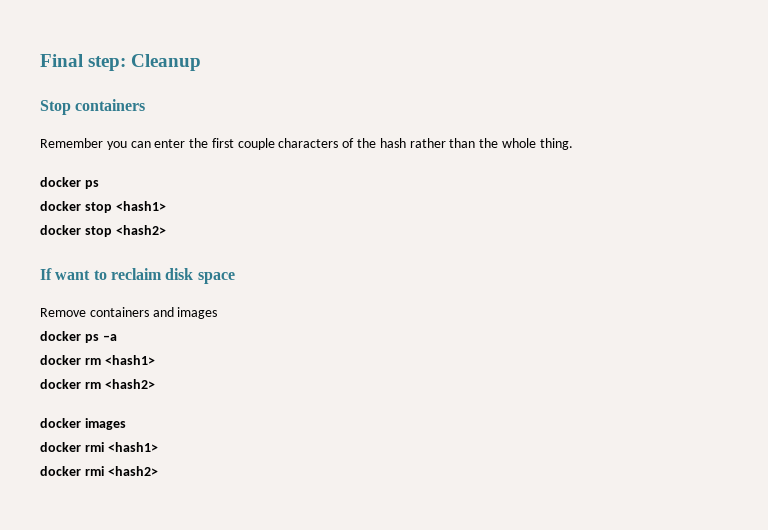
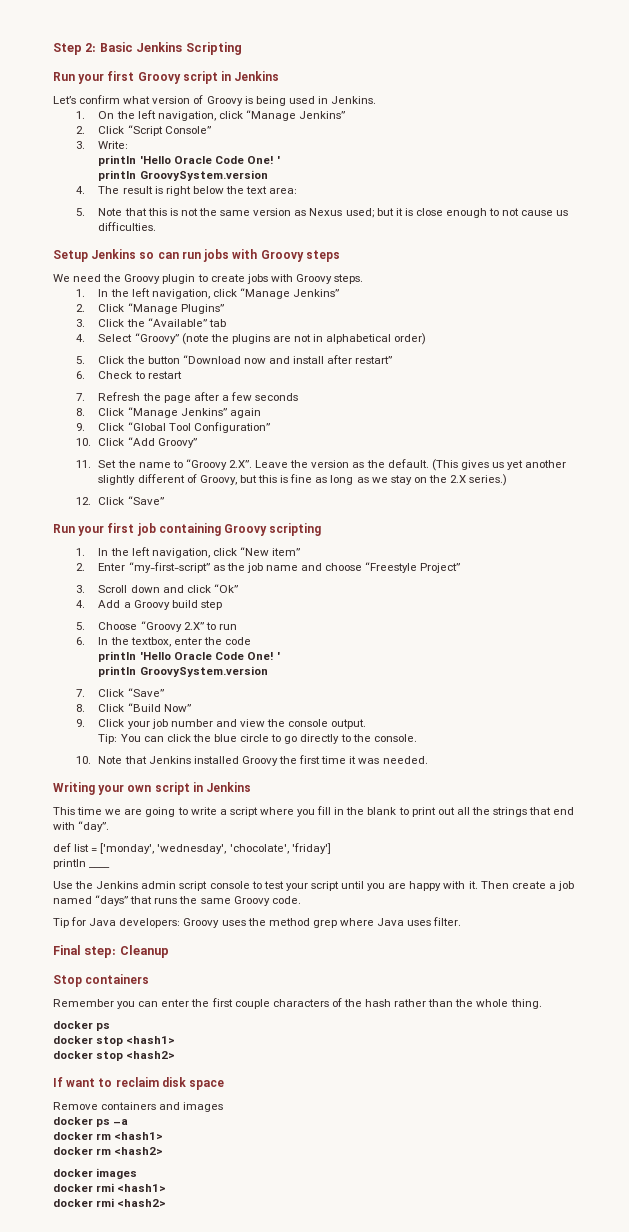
+ Step 2: Basic Jenkins Scripting
+ Run your first Groovy script in Jenkins
+ Let’s confirm what version of Groovy is being used in Jenkins.
+ 1. On the left navigation, click “Manage Jenkins”
+ 2. Click “Script Console”
+ 3. Write:
+ println 'Hello Oracle Code One! '
+ println GroovySystem.version
+ 4. The result is right below the text area:
+ 5. Note that this is not the same version as Nexus used; but it is close enough to not cause us difficulties.
+ Setup Jenkins so can run jobs with Groovy steps
+ We need the Groovy plugin to create jobs with Groovy steps.
+ 1. In the left navigation, click “Manage Jenkins”
+ 2. Click “Manage Plugins”
+ 3. Click the “Available” tab
+ 4. Select “Groovy” (note the plugins are not in alphabetical order)
+ 5. Click the button “Download now and install after restart”
+ 6. Check to restart
+ 7. Refresh the page after a few seconds
+ 8. Click “Manage Jenkins” again
+ 9. Click “Global Tool Configuration”
+ 10. Click “Add Groovy”
+ 11. Set the name to “Groovy 2.X”. Leave the version as the default. (This gives us yet another slightly different of Groovy, but this is fine as long as we stay on the 2.X series.)
+ 12. Click “Save”
+ Run your first job containing Groovy scripting
+ 1. In the left navigation, click “New item”
+ 2. Enter “my-first-script” as the job name and choose “Freestyle Project”
+ 3. Scroll down and click “Ok”
+ 4. Add a Groovy build step
+ 5. Choose “Groovy 2.X” to run
+ 6. In the textbox, enter the code
+ println 'Hello Oracle Code One! '
+ println GroovySystem.version
+ 7. Click “Save”
+ 8. Click “Build Now”
+ 9. Click your job number and view the console output.
+ Tip: You can click the blue circle to go directly to the console.
+ 10. Note that Jenkins installed Groovy the first time it was needed.
+ Writing your own script in Jenkins
+ This time we are going to write a script where you fill in the blank to print out all the strings that end with “day”.
+ def list = ['monday', 'wednesday', 'chocolate', 'friday']
+ println ____
+ Use the Jenkins admin script console to test your script until you are happy with it. Then create a job named “days” that runs the same Groovy code.
+ Tip for Java developers: Groovy uses the method grep where Java uses filter.

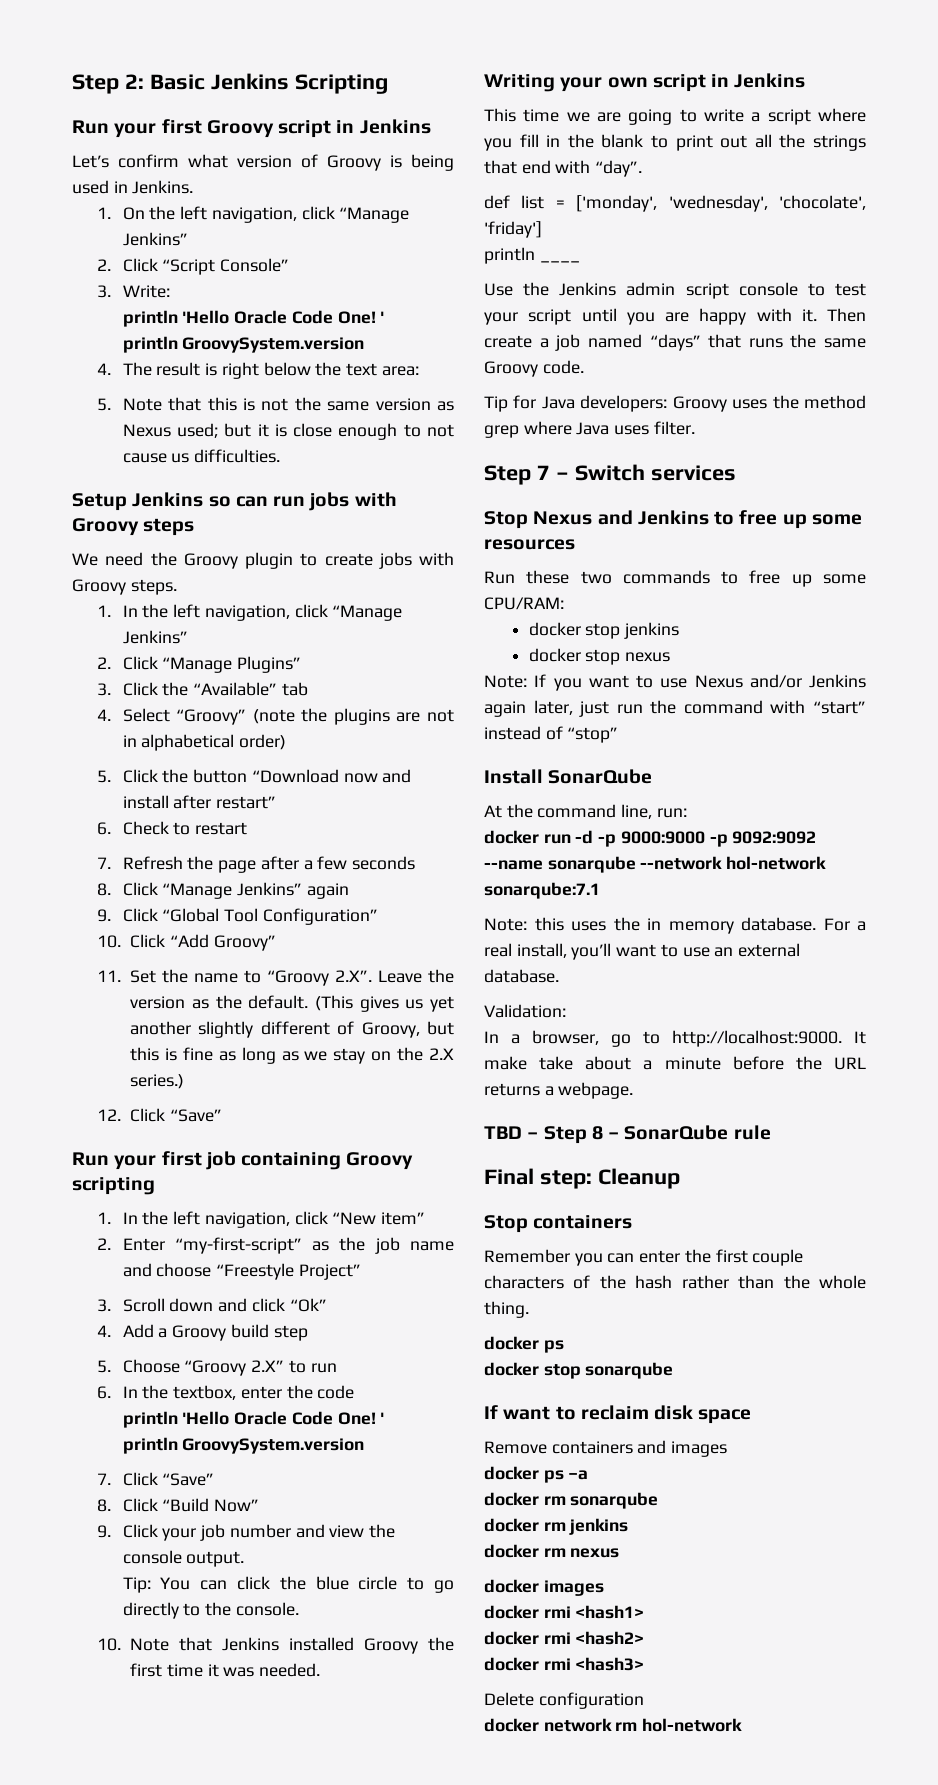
+ Step 7 – Switch services
+ Stop Nexus and Jenkins to free up some resources
+ Run these two commands to free up some CPU/RAM:
+ docker stop jenkins
+ docker stop nexus
+ Note: If you want to use Nexus and/or Jenkins again later, just run the command with “start” instead of “stop”
+ Install SonarQube
+ At the command line, run:
+ docker run -d -p 9000:9000 -p 9092:9092 --name sonarqube --network hol-network sonarqube:7.1
+ Note: this uses the in memory database. For a real install, you’ll want to use an external database.
+ Validation:
+ In a browser, go to http://localhost:9000. It make take about a minute before the URL returns a webpage.
+ TBD – Step 8 – SonarQube rule
- docker stop <hash1>
- docker stop <hash2>
+ docker stop sonarqube
- docker rm <hash1>
- docker rm <hash2>
+ docker rm sonarqube
+ docker rm jenkins
+ docker rm nexus
+ docker rmi <hash3>
+ Delete configuration
+ docker network rm hol-network

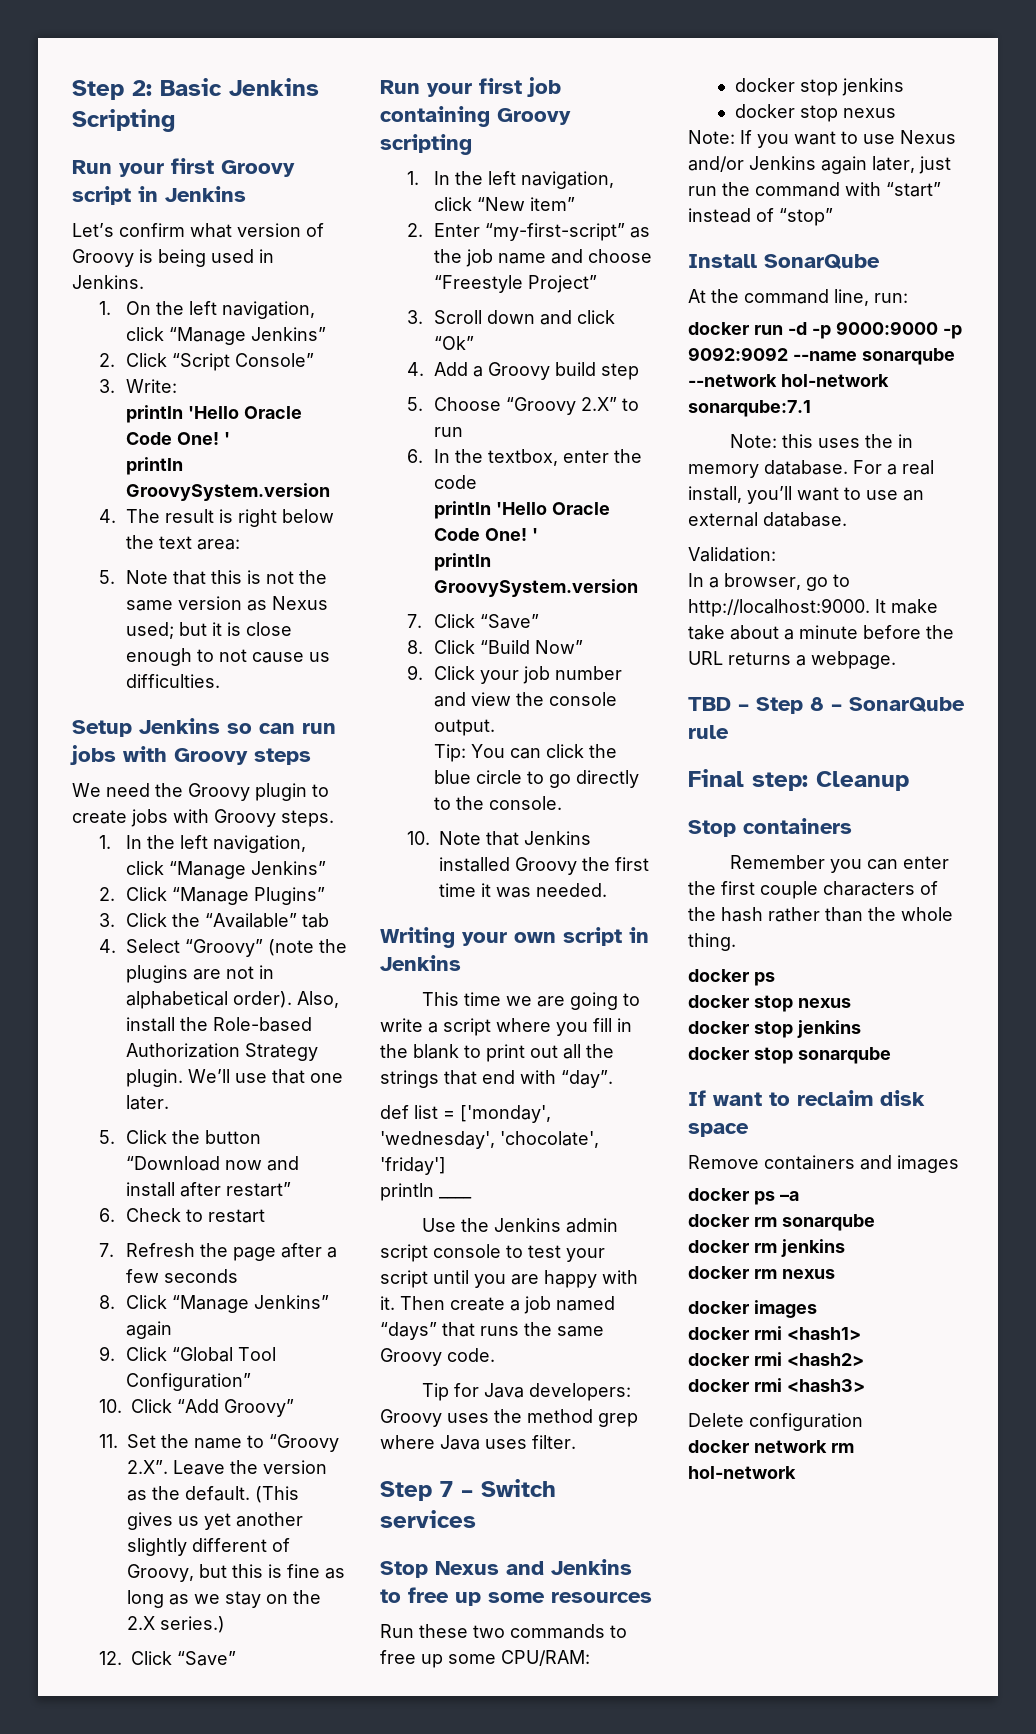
- 4. Select “Groovy” (note the plugins are not in alphabetical order)
+ 4. Select “Groovy” (note the plugins are not in alphabetical order). Also, install the Role-based Authorization Strategy plugin. We’ll use that one later.
  Remember you can enter the first couple characters of the hash rather than the whole thing.
  docker ps
+ docker stop nexus
+ docker stop jenkins

